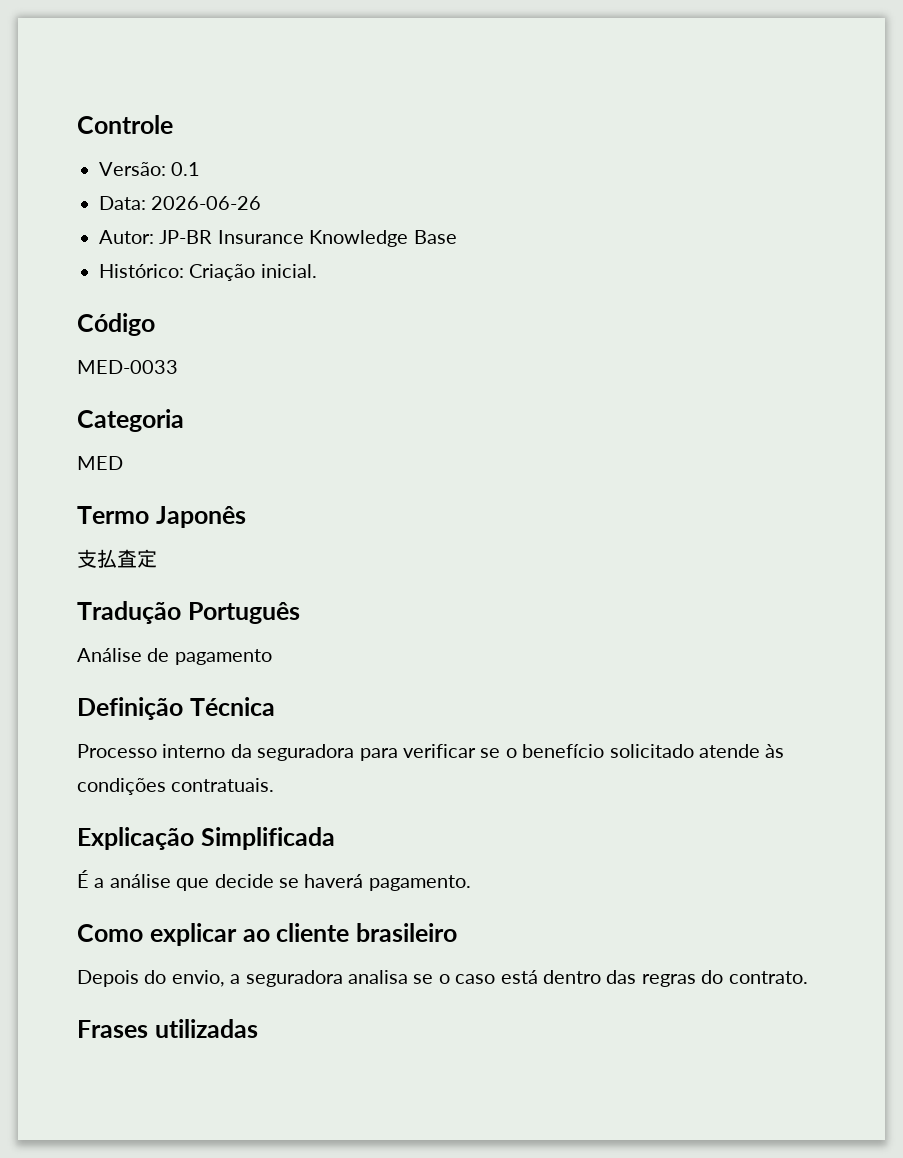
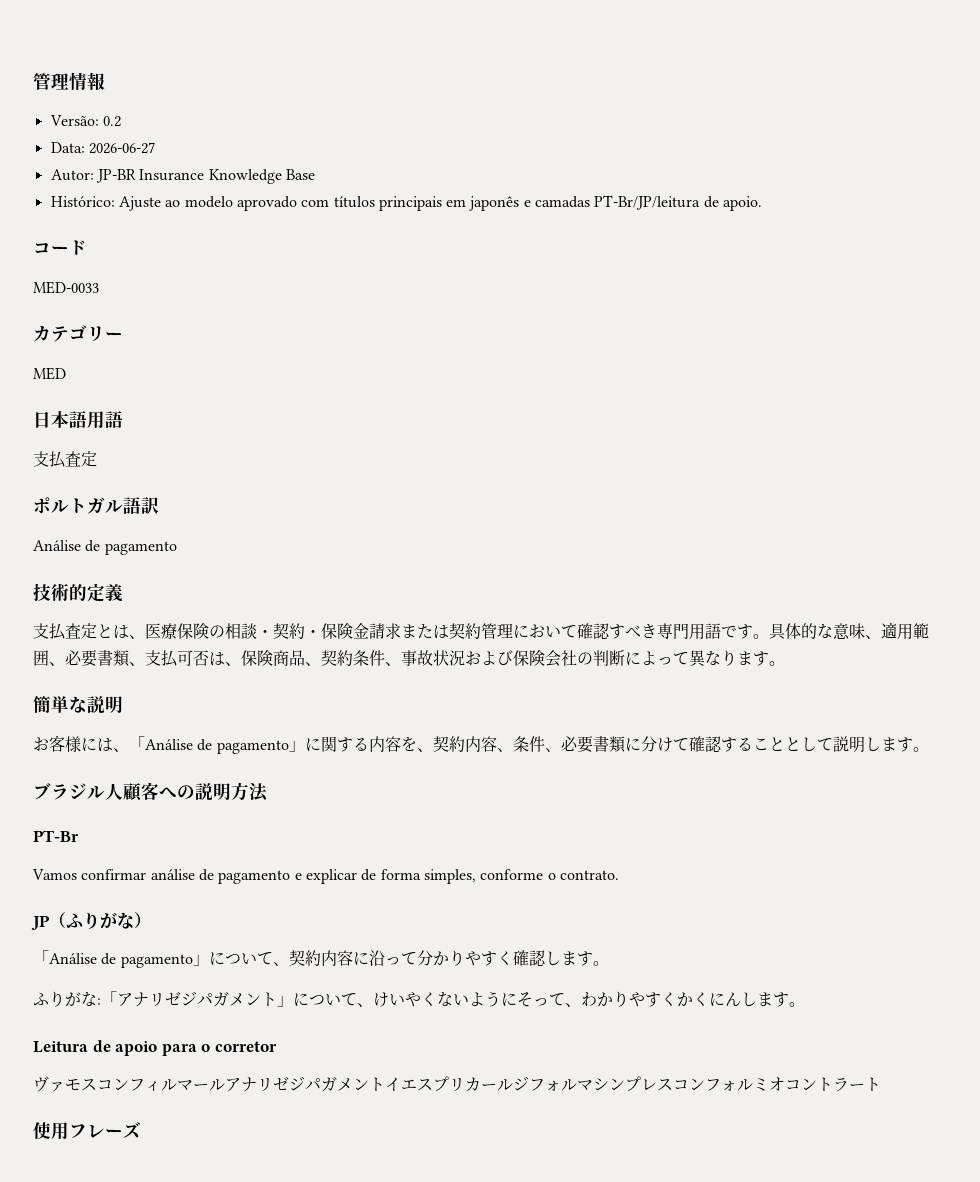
- Controle
+ 管理情報
- Versão: 0.1
+ Versão: 0.2
- Data: 2026-06-26
+ Data: 2026-06-27
- Histórico: Criação inicial.
- Código
+ Histórico: Ajuste ao modelo aprovado com títulos principais em japonês e camadas PT-Br/JP/leitura de apoio.
+ コード
- Categoria
+ カテゴリー
- Termo Japonês
+ 日本語用語
- Tradução Português
+ ポルトガル語訳
- Definição Técnica
- Processo interno da seguradora para verificar se o benefício solicitado atende às condições contratuais.
- Explicação Simplificada
- É a análise que decide se haverá pagamento.
- Como explicar ao cliente brasileiro
- Depois do envio, a seguradora analisa se o caso está dentro das regras do contrato.
- Frases utilizadas
+ 技術的定義
+ 支払査定とは、医療保険の相談・契約・保険金請求または契約管理において確認すべき専門用語です。具体的な意味、適用範囲、必要書類、支払可否は、保険商品、契約条件、事故状況および保険会社の判断によって異なります。
+ 簡単な説明
+ お客様には、「Análise de pagamento」に関する内容を、契約内容、条件、必要書類に分けて確認することとして説明します。
+ ブラジル人顧客への説明方法
+ PT-Br
+ Vamos confirmar análise de pagamento e explicar de forma simples, conforme o contrato.
+ JP（ふりがな）
+ 「Análise de pagamento」について、契約内容に沿って分かりやすく確認します。
+ ふりがな:「アナリゼジパガメント」について、けいやくないようにそって、わかりやすくかくにんします。
+ Leitura de apoio para o corretor
+ ヴァモスコンフィルマールアナリゼジパガメントイエスプリカールジフォルマシンプレスコンフォルミオコントラート
+ 使用フレーズ

